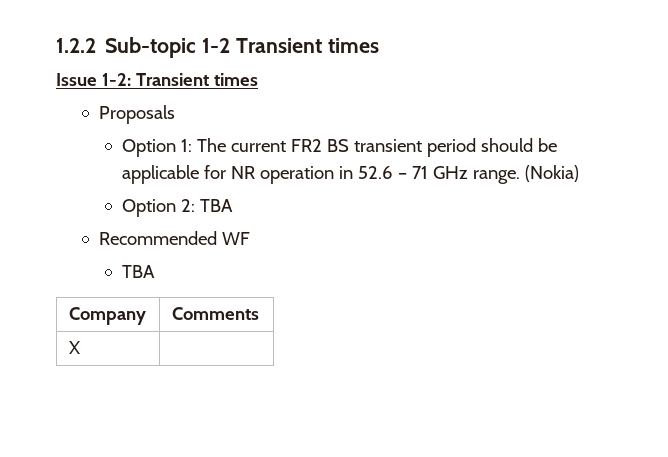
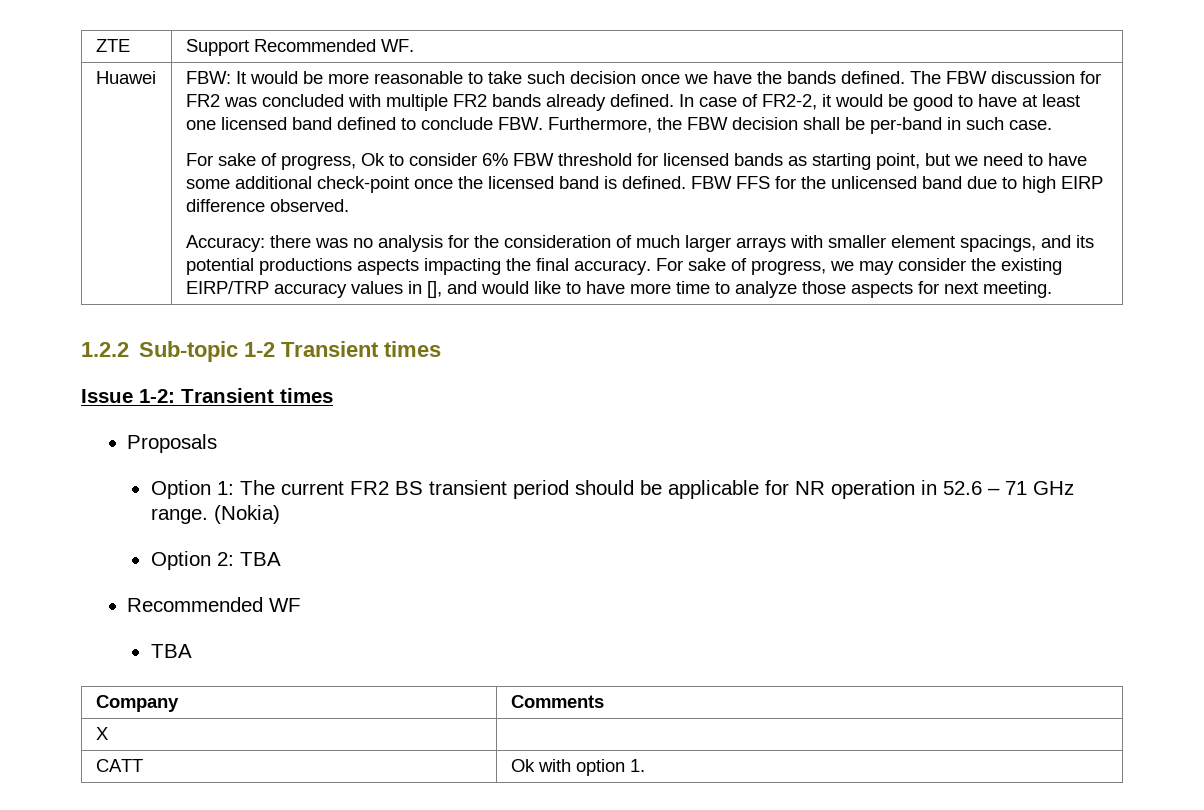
+ ZTE | Support Recommended WF.
+ Huawei | FBW: It would be more reasonable to take such decision once we have the bands defined. The FBW discussion for FR2 was concluded with multiple FR2 bands already defined. In case of FR2-2, it would be good to have at least one licensed band defined to conclude FBW. Furthermore, the FBW decision shall be per-band in such case.
+ For sake of progress, Ok to consider 6% FBW threshold for licensed bands as starting point, but we need to have some additional check-point once the licensed band is defined. FBW FFS for the unlicensed band due to high EIRP difference observed.
+ Accuracy: there was no analysis for the consideration of much larger arrays with smaller element spacings, and its potential productions aspects impacting the final accuracy. For sake of progress, we may consider the existing EIRP/TRP accuracy values in [], and would like to have more time to analyze those aspects for next meeting.
+ CATT | Ok with option 1.

